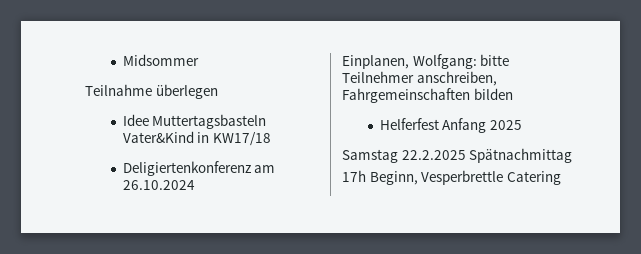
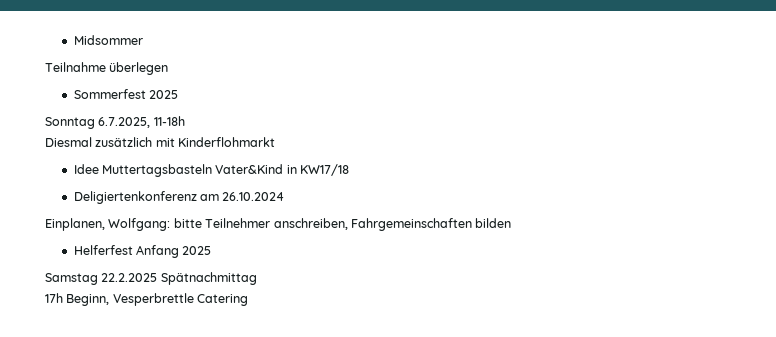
+ Sommerfest 2025
+ Sonntag 6.7.2025, 11-18h
+ Diesmal zusätzlich mit Kinderflohmarkt

